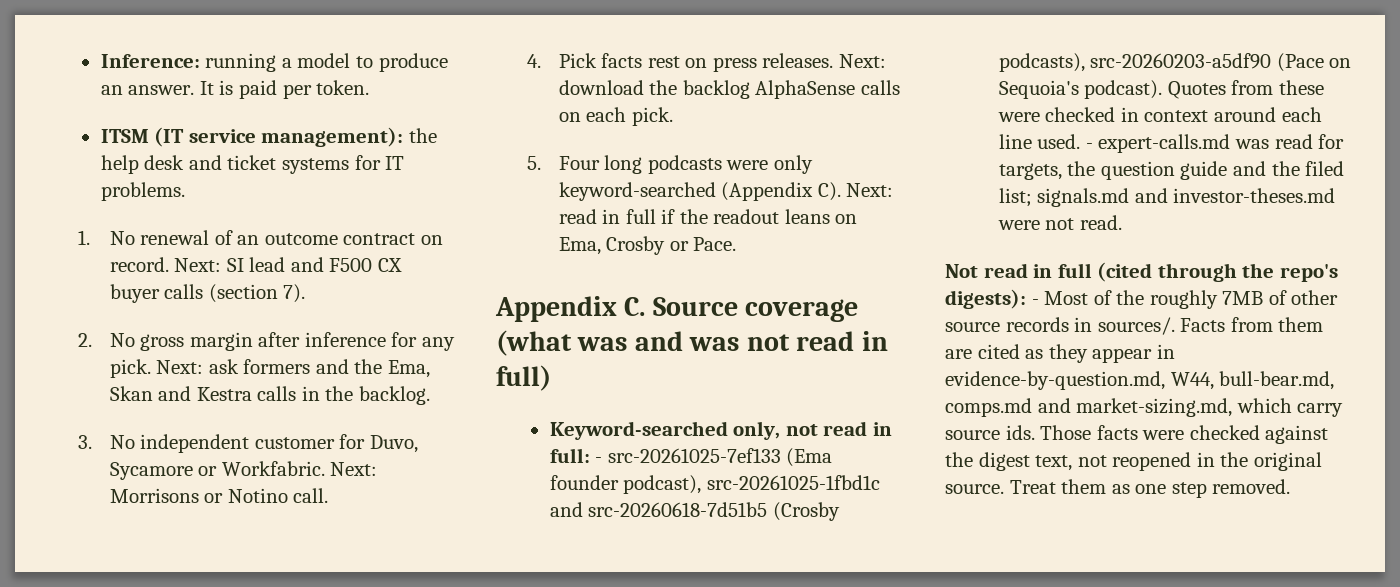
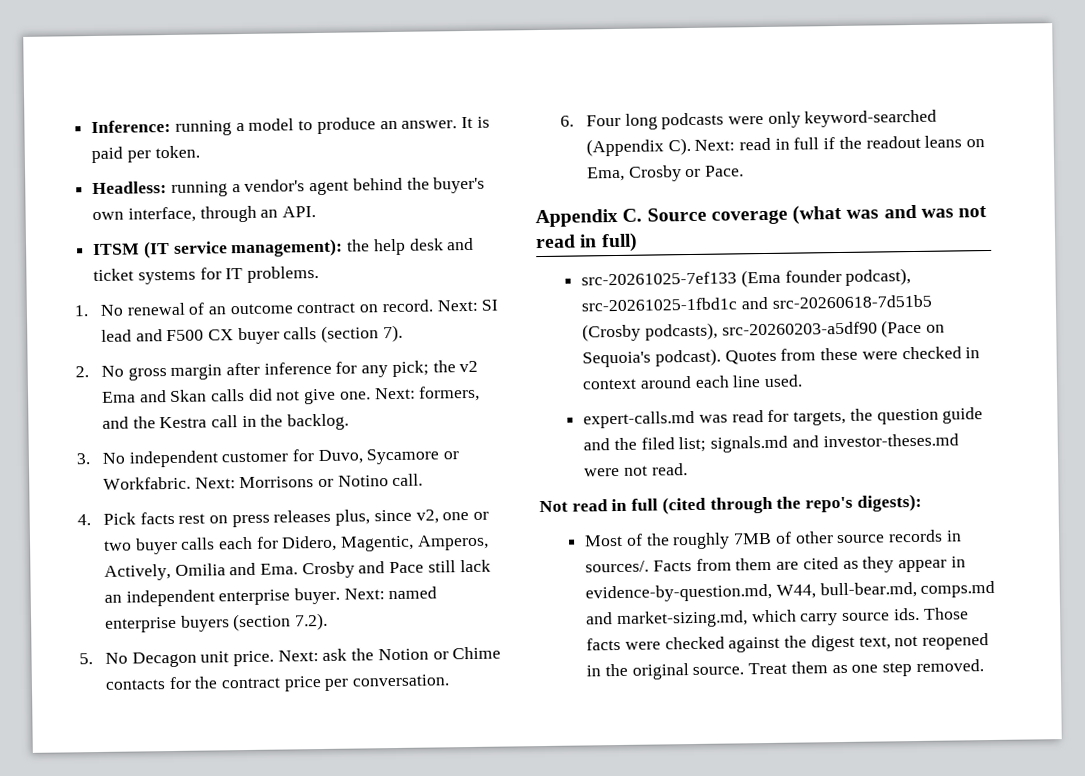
+ Headless: running a vendor's agent behind the buyer's own interface, through an API.
- 2. No gross margin after inference for any pick. Next: ask formers and the Ema, Skan and Kestra calls in the backlog.
+ 2. No gross margin after inference for any pick; the v2 Ema and Skan calls did not give one. Next: formers, and the Kestra call in the backlog.
- 4. Pick facts rest on press releases. Next: download the backlog AlphaSense calls on each pick.
- 5. Four long podcasts were only keyword-searched (Appendix C). Next: read in full if the readout leans on Ema, Crosby or Pace.
+ 4. Pick facts rest on press releases plus, since v2, one or two buyer calls each for Didero, Magentic, Amperos, Actively, Omilia and Ema. Crosby and Pace still lack an independent enterprise buyer. Next: named enterprise buyers (section 7.2).
+ 5. No Decagon unit price. Next: ask the Notion or Chime contacts for the contract price per conversation.
+ 6. Four long podcasts were only keyword-searched (Appendix C). Next: read in full if the readout leans on Ema, Crosby or Pace.
- Keyword-searched only, not read in full: - src-20261025-7ef133 (Ema founder podcast), src-20261025-1fbd1c and src-20260618-7d51b5 (Crosby podcasts), src-20260203-a5df90 (Pace on Sequoia's podcast).
+ src-20261025-7ef133 (Ema founder podcast), src-20261025-1fbd1c and src-20260618-7d51b5 (Crosby podcasts), src-20260203-a5df90 (Pace on Sequoia's podcast).
- Quotes from these were checked in context around each line used. - expert-calls.md was read for targets, the question guide and the filed list; signals.md and investor-theses.md were not read.
+ Quotes from these were checked in context around each line used.
+ expert-calls.md was read for targets, the question guide and the filed list; signals.md and investor-theses.md were not read.
- Not read in full (cited through the repo's digests): - Most of the roughly 7MB of other source records in sources/.
+ Not read in full (cited through the repo's digests):
+ Most of the roughly 7MB of other source records in sources/.

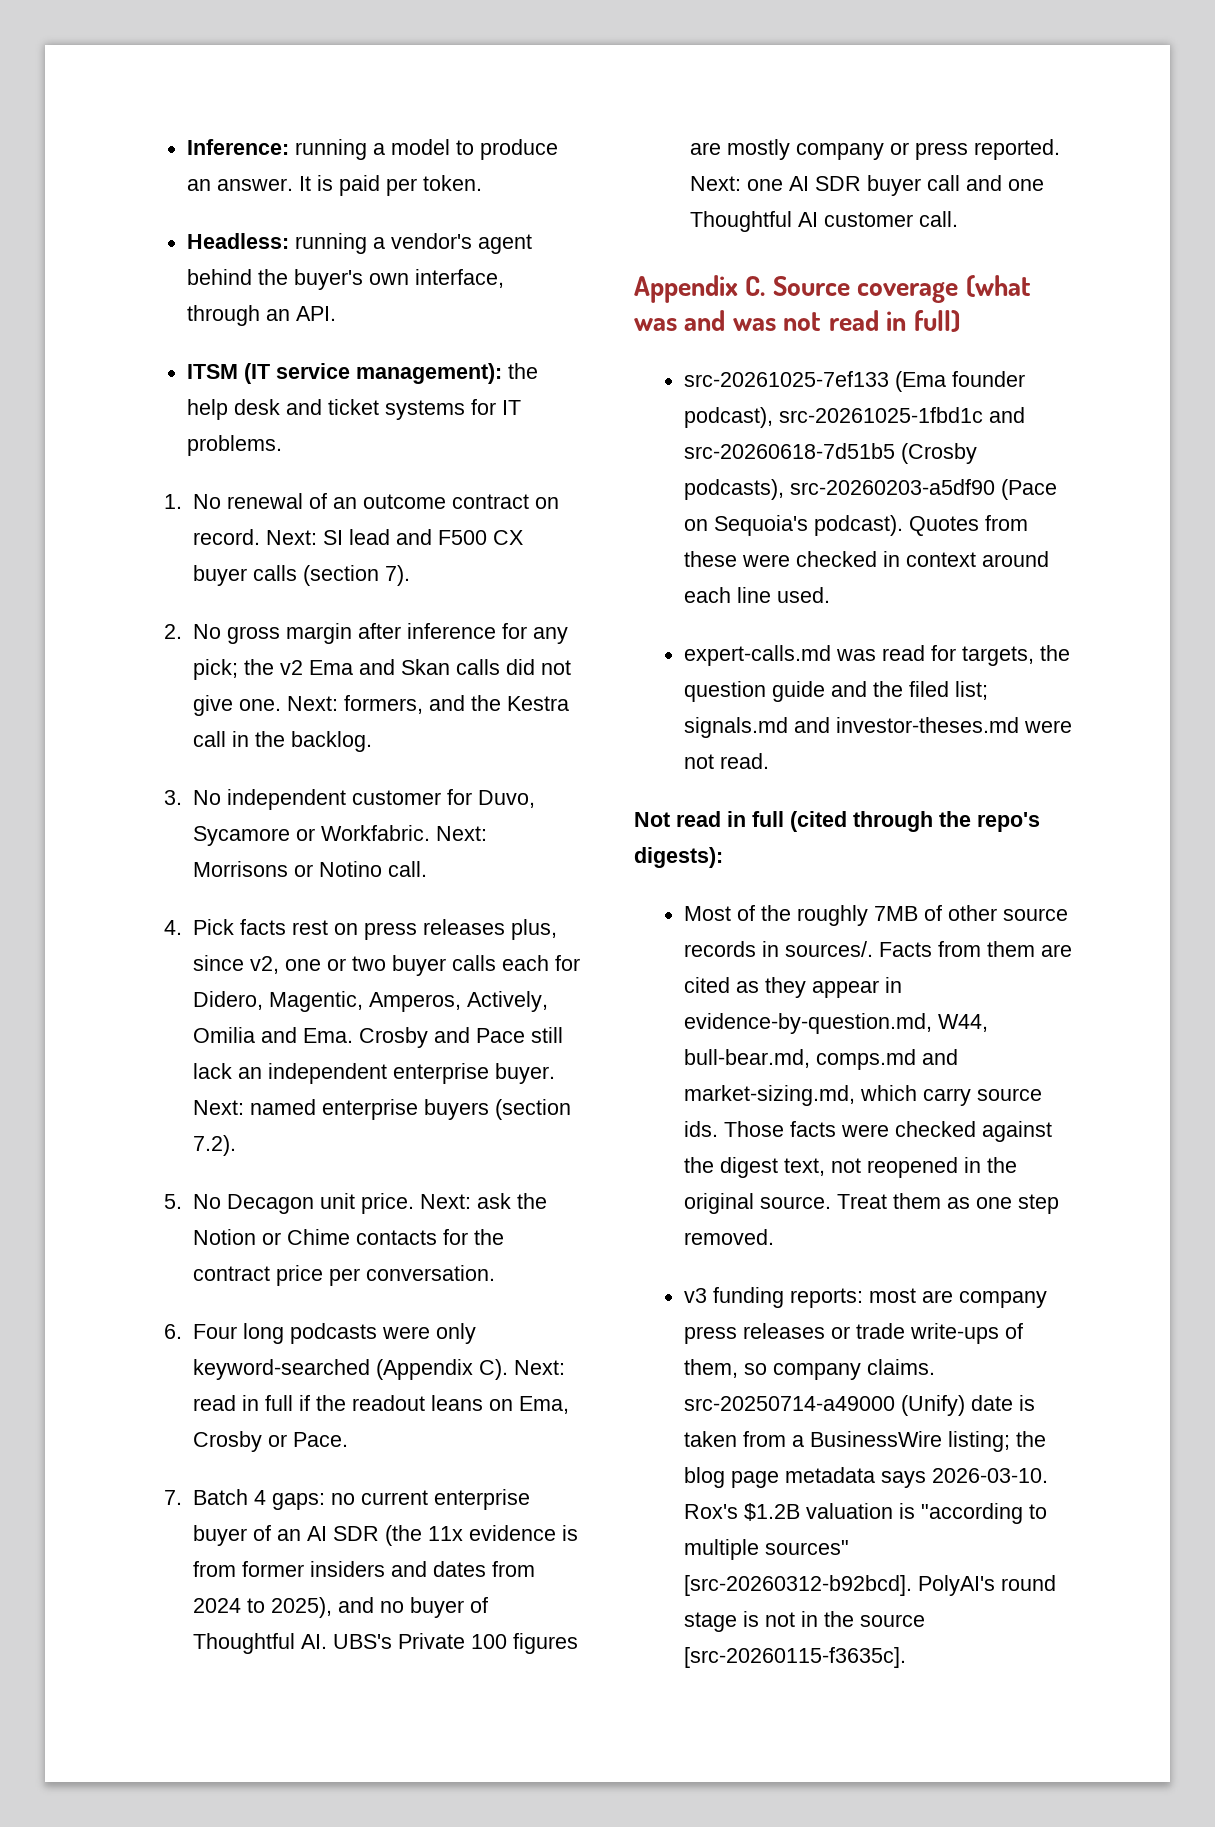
+ 7. Batch 4 gaps: no current enterprise buyer of an AI SDR (the 11x evidence is from former insiders and dates from 2024 to 2025), and no buyer of Thoughtful AI. UBS's Private 100 figures are mostly company or press reported. Next: one AI SDR buyer call and one Thoughtful AI customer call.
+ v3 funding reports: most are company press releases or trade write-ups of them, so company claims. src-20250714-a49000 (Unify) date is taken from a BusinessWire listing; the blog page metadata says 2026-03-10. Rox's $1.2B valuation is "according to multiple sources" [src-20260312-b92bcd]. PolyAI's round stage is not in the source [src-20260115-f3635c].

